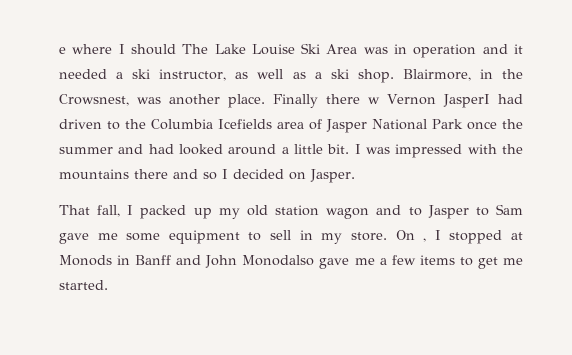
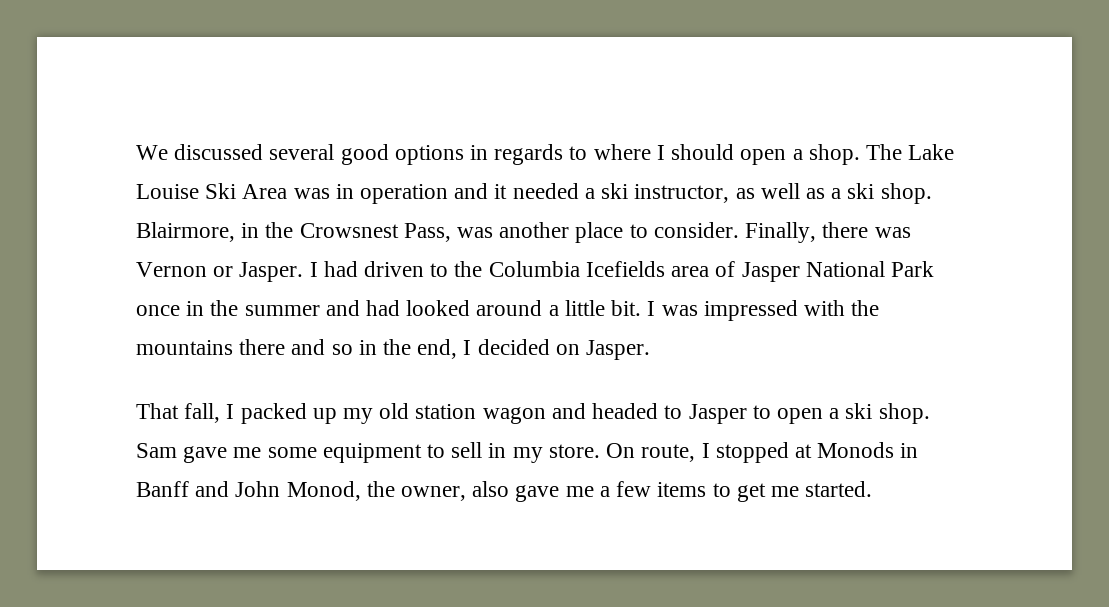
- e where I should The Lake Louise Ski Area was in operation and it needed a ski instructor, as well as a ski shop.
+ We discussed several good options in regards to where I should open a shop. The Lake Louise Ski Area was in operation and it needed a ski instructor, as well as a ski shop.
- Blairmore, in the Crowsnest, was another place. Finally there w Vernon JasperI had driven to the Columbia Icefields area of Jasper National Park once the summer and had looked around a little bit.
+ Blairmore, in the Crowsnest Pass, was another place to consider. Finally, there was Vernon or Jasper. I had driven to the Columbia Icefields area of Jasper National Park once in the summer and had looked around a little bit.
- I was impressed with the mountains there and so I decided on Jasper.
+ I was impressed with the mountains there and so in the end, I decided on Jasper.
- That fall, I packed up my old station wagon and to Jasper to Sam gave me some equipment to sell in my store.
+ That fall, I packed up my old station wagon and headed to Jasper to open a ski shop. Sam gave me some equipment to sell in my store.
- On , I stopped at Monods in Banff and John Monodalso gave me a few items to get me started.
+ On route, I stopped at Monods in Banff and John Monod, the owner, also gave me a few items to get me started.

